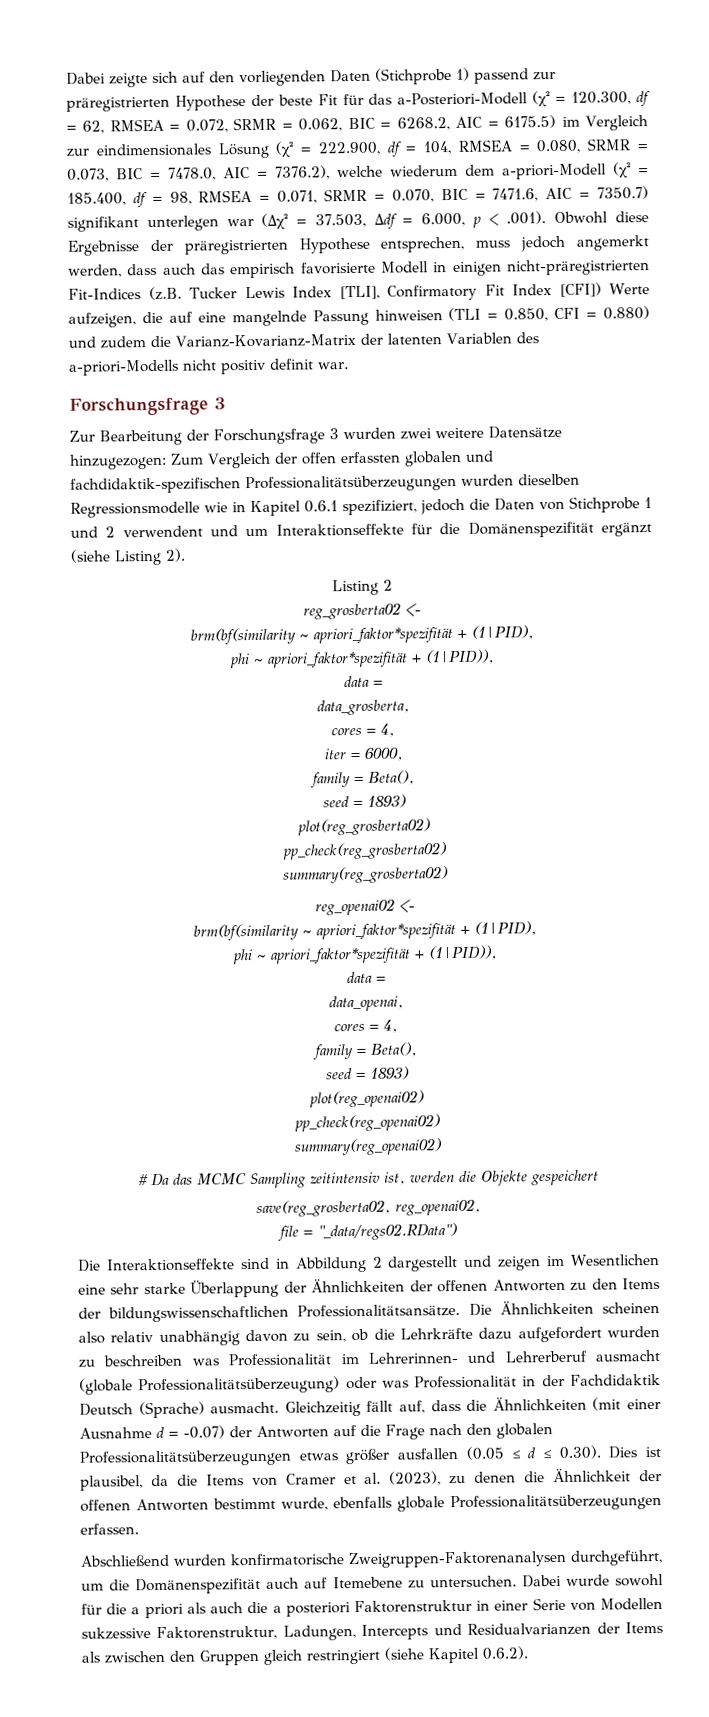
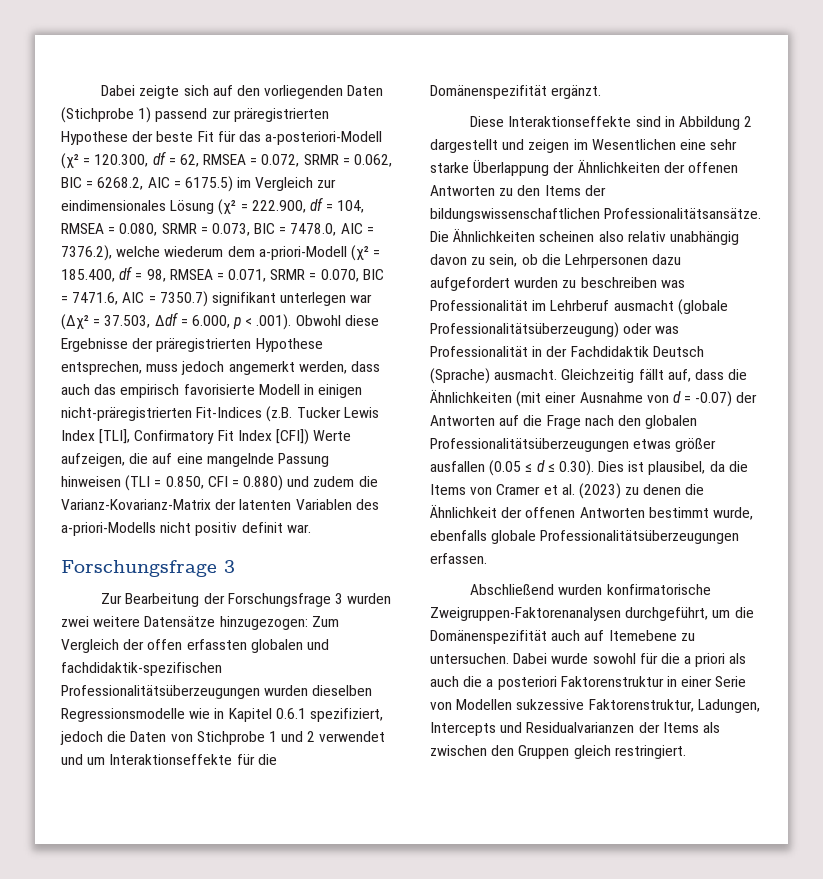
- Dabei zeigte sich auf den vorliegenden Daten (Stichprobe 1) passend zur präregistrierten Hypothese der beste Fit für das a-Posteriori-Modell (χ² = 120.300, df = 62, RMSEA = 0.072, SRMR = 0.062, BIC = 6268.2, AIC = 6175.5) im Vergleich zur eindimensionales Lösung (χ² = 222.900, df = 104, RMSEA = 0.080, SRMR = 0.073, BIC = 7478.0, AIC = 7376.2), welche wiederum dem a-priori-Modell (χ² = 185.400, df = 98, RMSEA = 0.071, SRMR = 0.070, BIC = 7471.6, AIC = 7350.7) signifikant unterlegen war (Δχ² = 37.503, Δdf = 6.000, p < .001). Obwohl diese Ergebnisse der präregistrierten Hypothese entsprechen, muss jedoch angemerkt werden, dass auch das empirisch favorisierte Modell in einigen nicht-präregistrierten Fit-Indices (z.B. Tucker Lewis Index [TLI], Confirmatory Fit Index [CFI]) Werte aufzeigen, die auf eine mangelnde Passung hinweisen (TLI = 0.850, CFI = 0.880) und zudem die Varianz-Kovarianz-Matrix der latenten Variablen des a-priori-Modells nicht positiv definit war.
+ Dabei zeigte sich auf den vorliegenden Daten (Stichprobe 1) passend zur präregistrierten Hypothese der beste Fit für das a-posteriori-Modell (χ² = 120.300, df = 62, RMSEA = 0.072, SRMR = 0.062, BIC = 6268.2, AIC = 6175.5) im Vergleich zur eindimensionales Lösung (χ² = 222.900, df = 104, RMSEA = 0.080, SRMR = 0.073, BIC = 7478.0, AIC = 7376.2), welche wiederum dem a-priori-Modell (χ² = 185.400, df = 98, RMSEA = 0.071, SRMR = 0.070, BIC = 7471.6, AIC = 7350.7) signifikant unterlegen war (Δχ² = 37.503, Δdf = 6.000, p < .001). Obwohl diese Ergebnisse der präregistrierten Hypothese entsprechen, muss jedoch angemerkt werden, dass auch das empirisch favorisierte Modell in einigen nicht-präregistrierten Fit-Indices (z.B. Tucker Lewis Index [TLI], Confirmatory Fit Index [CFI]) Werte aufzeigen, die auf eine mangelnde Passung hinweisen (TLI = 0.850, CFI = 0.880) und zudem die Varianz-Kovarianz-Matrix der latenten Variablen des a-priori-Modells nicht positiv definit war.
- Zum Vergleich der offen erfassten globalen und fachdidaktik-spezifischen Professionalitätsüberzeugungen wurden dieselben Regressionsmodelle wie in Kapitel 0.6.1 spezifiziert, jedoch die Daten von Stichprobe 1 und 2 verwendent und um Interaktionseffekte für die Domänenspezifität ergänzt (siehe Listing 2).
- Listing 2
- reg_grosberta02 <-
- brm(bf(similarity ~ apriori_faktor*spezifität + (1|PID),
- phi ~ apriori_faktor*spezifität + (1|PID)),
- data =
- data_grosberta,
- cores = 4,
- iter = 6000,
- family = Beta(),
- seed = 1893)
- plot(reg_grosberta02)
- pp_check(reg_grosberta02)
- summary(reg_grosberta02)
- reg_openai02 <-
- brm(bf(similarity ~ apriori_faktor*spezifität + (1|PID),
- phi ~ apriori_faktor*spezifität + (1|PID)),
- data =
- data_openai,
- cores = 4,
- family = Beta(),
- seed = 1893)
- plot(reg_openai02)
- pp_check(reg_openai02)
- summary(reg_openai02)
- # Da das MCMC Sampling zeitintensiv ist, werden die Objekte gespeichert
- save(reg_grosberta02, reg_openai02,
- file = "_data/regs02.RData")
- Die Interaktionseffekte sind in Abbildung 2 dargestellt und zeigen im Wesentlichen eine sehr starke Überlappung der Ähnlichkeiten der offenen Antworten zu den Items der bildungswissenschaftlichen Professionalitätsansätze.
+ Zum Vergleich der offen erfassten globalen und fachdidaktik-spezifischen Professionalitätsüberzeugungen wurden dieselben Regressionsmodelle wie in Kapitel 0.6.1 spezifiziert, jedoch die Daten von Stichprobe 1 und 2 verwendet und um Interaktionseffekte für die Domänenspezifität ergänzt.
+ Diese Interaktionseffekte sind in Abbildung 2 dargestellt und zeigen im Wesentlichen eine sehr starke Überlappung der Ähnlichkeiten der offenen Antworten zu den Items der bildungswissenschaftlichen Professionalitätsansätze.
- Die Ähnlichkeiten scheinen also relativ unabhängig davon zu sein, ob die Lehrkräfte dazu aufgefordert wurden zu beschreiben was Professionalität im Lehrerinnen- und Lehrerberuf ausmacht (globale Professionalitätsüberzeugung) oder was Professionalität in der Fachdidaktik Deutsch (Sprache) ausmacht.
+ Die Ähnlichkeiten scheinen also relativ unabhängig davon zu sein, ob die Lehrpersonen dazu aufgefordert wurden zu beschreiben was Professionalität im Lehrberuf ausmacht (globale Professionalitätsüberzeugung) oder was Professionalität in der Fachdidaktik Deutsch (Sprache) ausmacht.
- Gleichzeitig fällt auf, dass die Ähnlichkeiten (mit einer Ausnahme d = -0.07) der Antworten auf die Frage nach den globalen Professionalitätsüberzeugungen etwas größer ausfallen (0.05 ≤ d ≤ 0.30). Dies ist plausibel, da die Items von Cramer et al. (2023), zu denen die Ähnlichkeit der offenen Antworten bestimmt wurde, ebenfalls globale Professionalitätsüberzeugungen erfassen.
+ Gleichzeitig fällt auf, dass die Ähnlichkeiten (mit einer Ausnahme von d = -0.07) der Antworten auf die Frage nach den globalen Professionalitätsüberzeugungen etwas größer ausfallen (0.05 ≤ d ≤ 0.30). Dies ist plausibel, da die Items von Cramer et al. (2023) zu denen die Ähnlichkeit der offenen Antworten bestimmt wurde, ebenfalls globale Professionalitätsüberzeugungen erfassen.
- Dabei wurde sowohl für die a priori als auch die a posteriori Faktorenstruktur in einer Serie von Modellen sukzessive Faktorenstruktur, Ladungen, Intercepts und Residualvarianzen der Items als zwischen den Gruppen gleich restringiert (siehe Kapitel 0.6.2).
+ Dabei wurde sowohl für die a priori als auch die a posteriori Faktorenstruktur in einer Serie von Modellen sukzessive Faktorenstruktur, Ladungen, Intercepts und Residualvarianzen der Items als zwischen den Gruppen gleich restringiert.

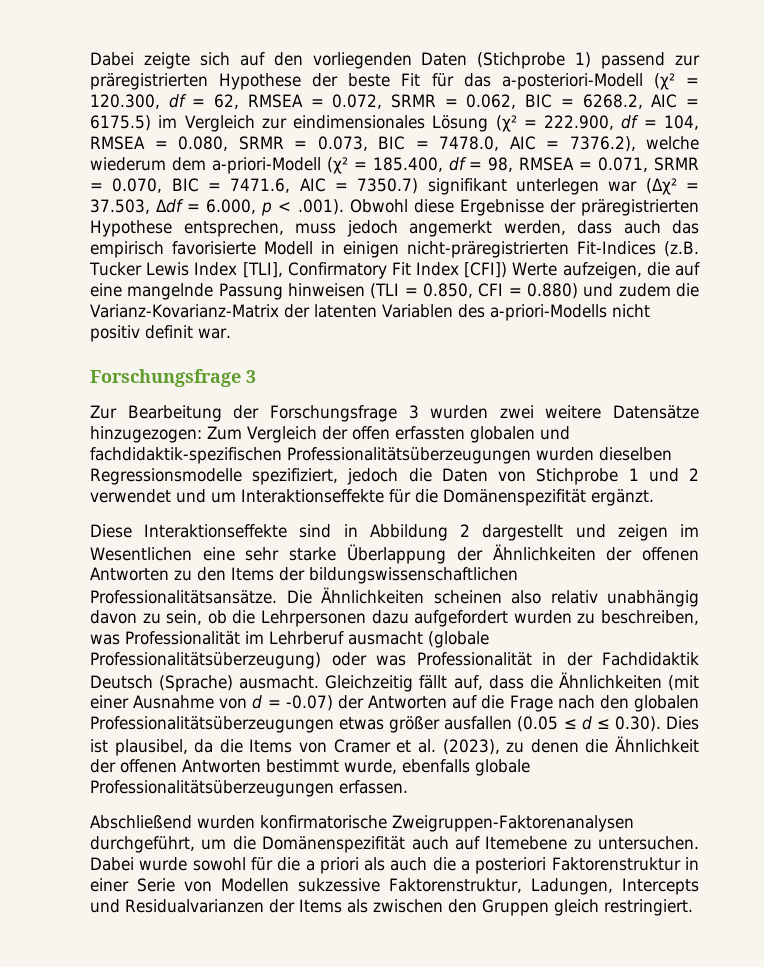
- Zur Bearbeitung der Forschungsfrage 3 wurden zwei weitere Datensätze hinzugezogen: Zum Vergleich der offen erfassten globalen und fachdidaktik-spezifischen Professionalitätsüberzeugungen wurden dieselben Regressionsmodelle wie in Kapitel 0.6.1 spezifiziert, jedoch die Daten von Stichprobe 1 und 2 verwendet und um Interaktionseffekte für die Domänenspezifität ergänzt.
+ Zur Bearbeitung der Forschungsfrage 3 wurden zwei weitere Datensätze hinzugezogen: Zum Vergleich der offen erfassten globalen und fachdidaktik-spezifischen Professionalitätsüberzeugungen wurden dieselben Regressionsmodelle spezifiziert, jedoch die Daten von Stichprobe 1 und 2 verwendet und um Interaktionseffekte für die Domänenspezifität ergänzt.
- Die Ähnlichkeiten scheinen also relativ unabhängig davon zu sein, ob die Lehrpersonen dazu aufgefordert wurden zu beschreiben was Professionalität im Lehrberuf ausmacht (globale Professionalitätsüberzeugung) oder was Professionalität in der Fachdidaktik Deutsch (Sprache) ausmacht.
+ Die Ähnlichkeiten scheinen also relativ unabhängig davon zu sein, ob die Lehrpersonen dazu aufgefordert wurden zu beschreiben, was Professionalität im Lehrberuf ausmacht (globale Professionalitätsüberzeugung) oder was Professionalität in der Fachdidaktik Deutsch (Sprache) ausmacht.
- Gleichzeitig fällt auf, dass die Ähnlichkeiten (mit einer Ausnahme von d = -0.07) der Antworten auf die Frage nach den globalen Professionalitätsüberzeugungen etwas größer ausfallen (0.05 ≤ d ≤ 0.30). Dies ist plausibel, da die Items von Cramer et al. (2023) zu denen die Ähnlichkeit der offenen Antworten bestimmt wurde, ebenfalls globale Professionalitätsüberzeugungen erfassen.
+ Gleichzeitig fällt auf, dass die Ähnlichkeiten (mit einer Ausnahme von d = -0.07) der Antworten auf die Frage nach den globalen Professionalitätsüberzeugungen etwas größer ausfallen (0.05 ≤ d ≤ 0.30). Dies ist plausibel, da die Items von Cramer et al. (2023), zu denen die Ähnlichkeit der offenen Antworten bestimmt wurde, ebenfalls globale Professionalitätsüberzeugungen erfassen.

